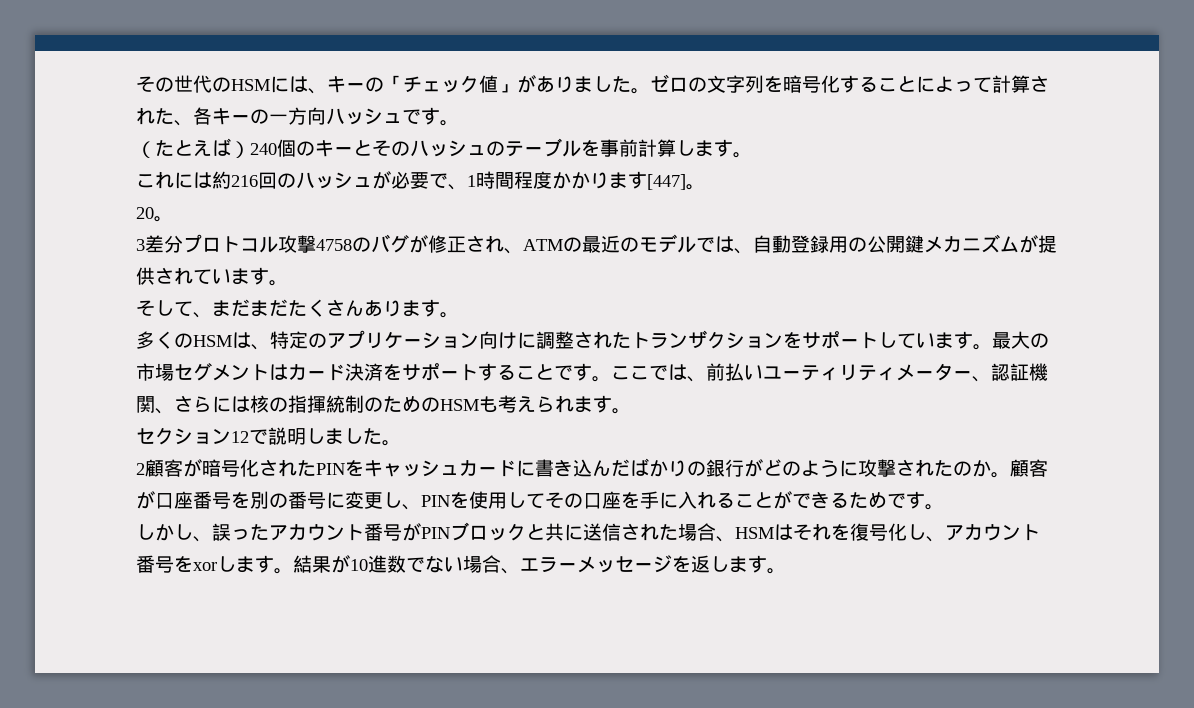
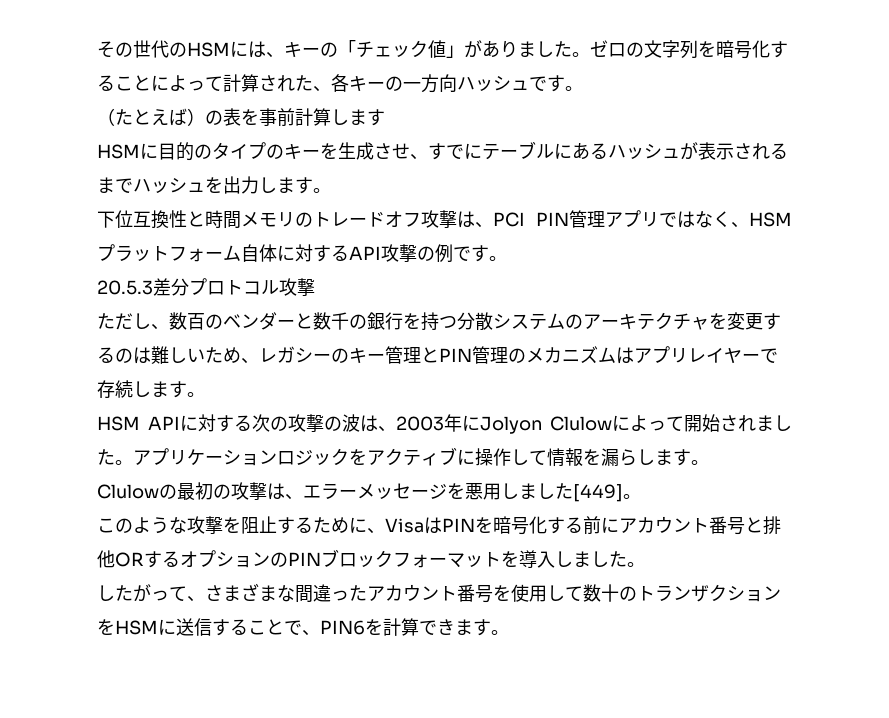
- （たとえば）240個のキーとそのハッシュのテーブルを事前計算します。
- これには約216回のハッシュが必要で、1時間程度かかります[447]。
- 20。
- 3差分プロトコル攻撃4758のバグが修正され、ATMの最近のモデルでは、自動登録用の公開鍵メカニズムが提供されています。
- そして、まだまだたくさんあります。
- 多くのHSMは、特定のアプリケーション向けに調整されたトランザクションをサポートしています。最大の市場セグメントはカード決済をサポートすることです。ここでは、前払いユーティリティメーター、認証機関、さらには核の指揮統制のためのHSMも考えられます。
- セクション12で説明しました。
- 2顧客が暗号化されたPINをキャッシュカードに書き込んだばかりの銀行がどのように攻撃されたのか。顧客が口座番号を別の番号に変更し、PINを使用してその口座を手に入れることができるためです。
- しかし、誤ったアカウント番号がPINブロックと共に送信された場合、HSMはそれを復号化し、アカウント番号をxorします。結果が10進数でない場合、エラーメッセージを返します。
+ （たとえば）の表を事前計算します
+ HSMに目的のタイプのキーを生成させ、すでにテーブルにあるハッシュが表示されるまでハッシュを出力します。
+ 下位互換性と時間メモリのトレードオフ攻撃は、PCI PIN管理アプリではなく、HSMプラットフォーム自体に対するAPI攻撃の例です。
+ 20.5.3差分プロトコル攻撃
+ ただし、数百のベンダーと数千の銀行を持つ分散システムのアーキテクチャを変更するのは難しいため、レガシーのキー管理とPIN管理のメカニズムはアプリレイヤーで存続します。
+ HSM APIに対する次の攻撃の波は、2003年にJolyon Clulowによって開始されました。アプリケーションロジックをアクティブに操作して情報を漏らします。
+ Clulowの最初の攻撃は、エラーメッセージを悪用しました[449]。
+ このような攻撃を阻止するために、VisaはPINを暗号化する前にアカウント番号と排他ORするオプションのPINブロックフォーマットを導入しました。
+ したがって、さまざまな間違ったアカウント番号を使用して数十のトランザクションをHSMに送信することで、PIN6を計算できます。

